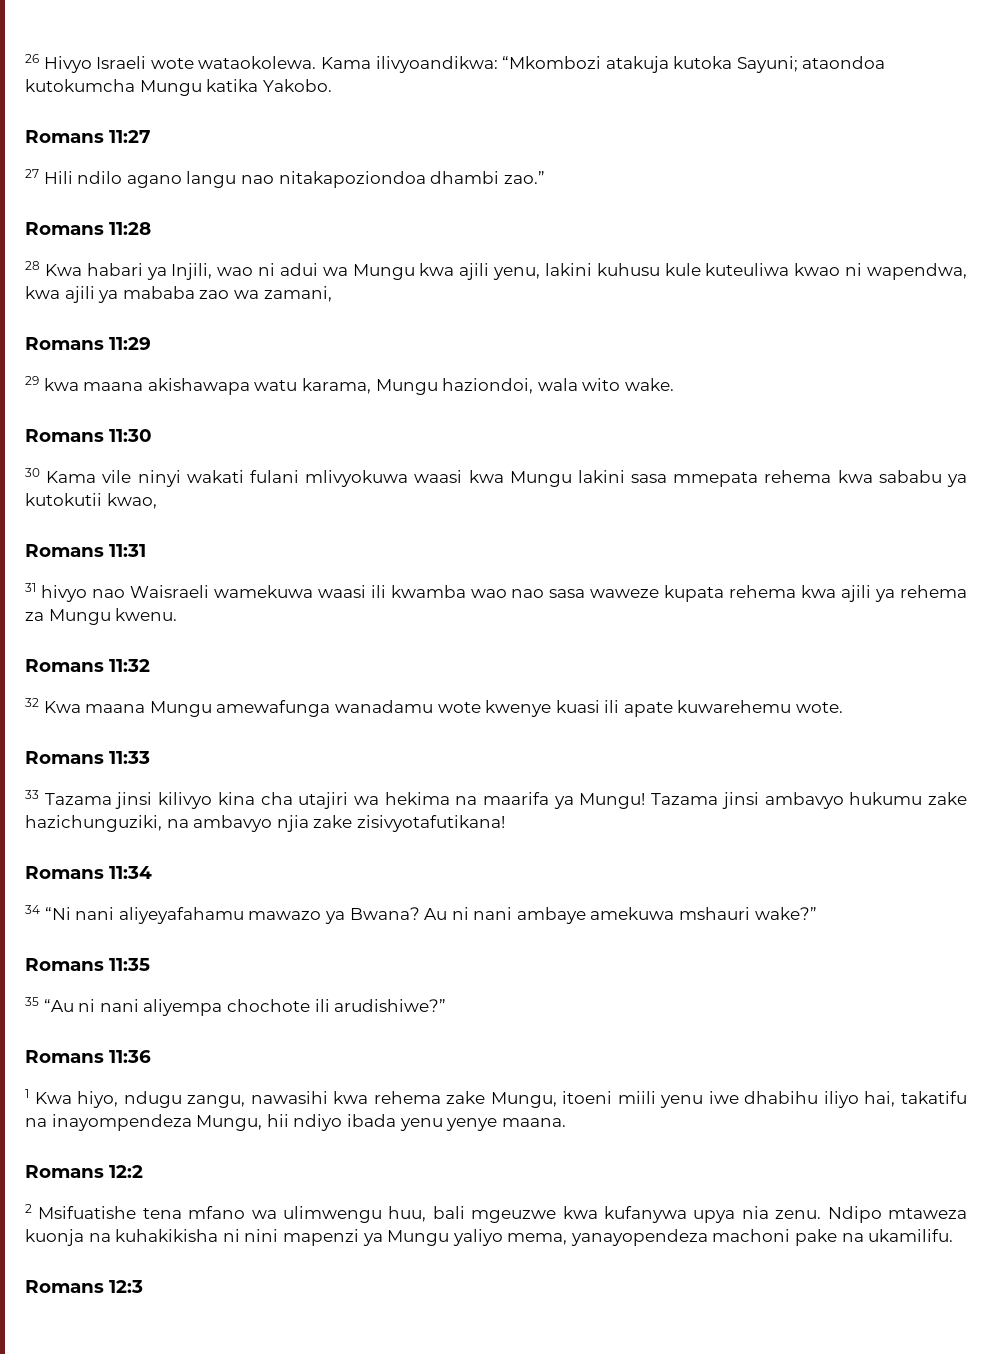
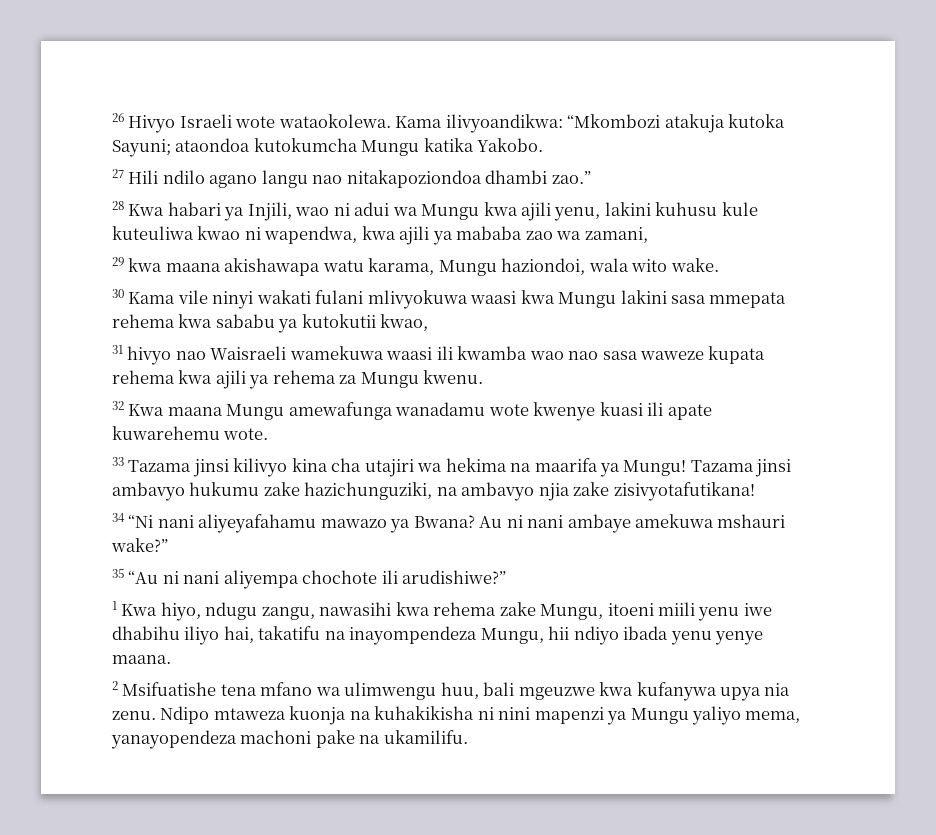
- Romans 11:27
- Romans 11:28
- Romans 11:29
- Romans 11:30
- Romans 11:31
- Romans 11:32
- Romans 11:33
- Romans 11:34
- Romans 11:35
- Romans 11:36
- Romans 12:2
- Romans 12:3

